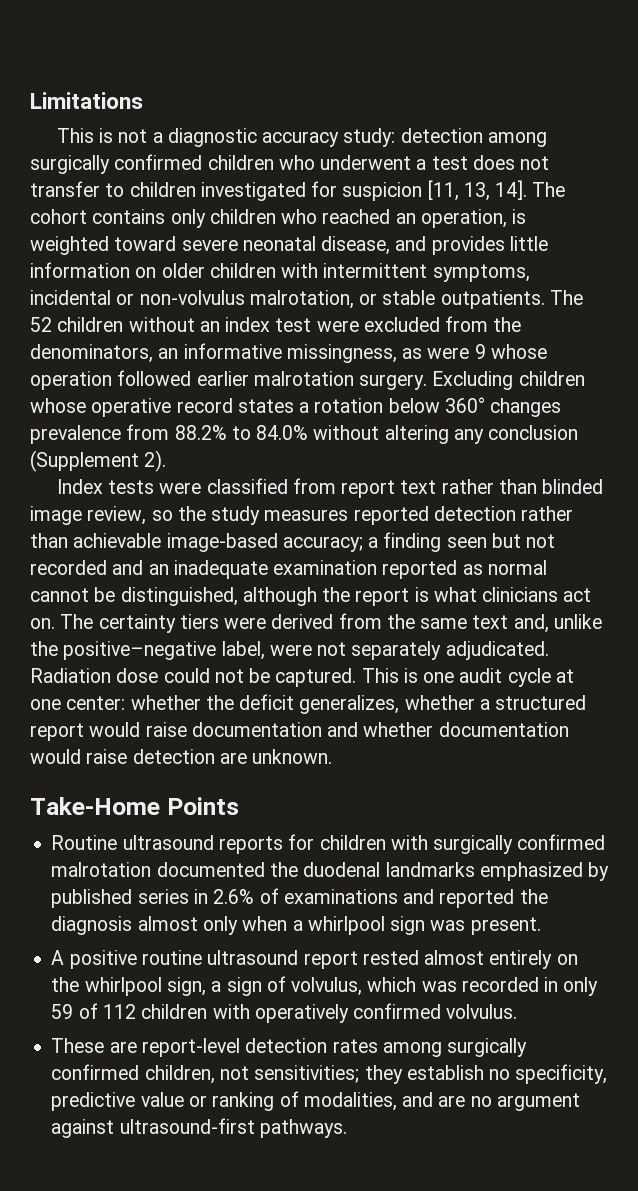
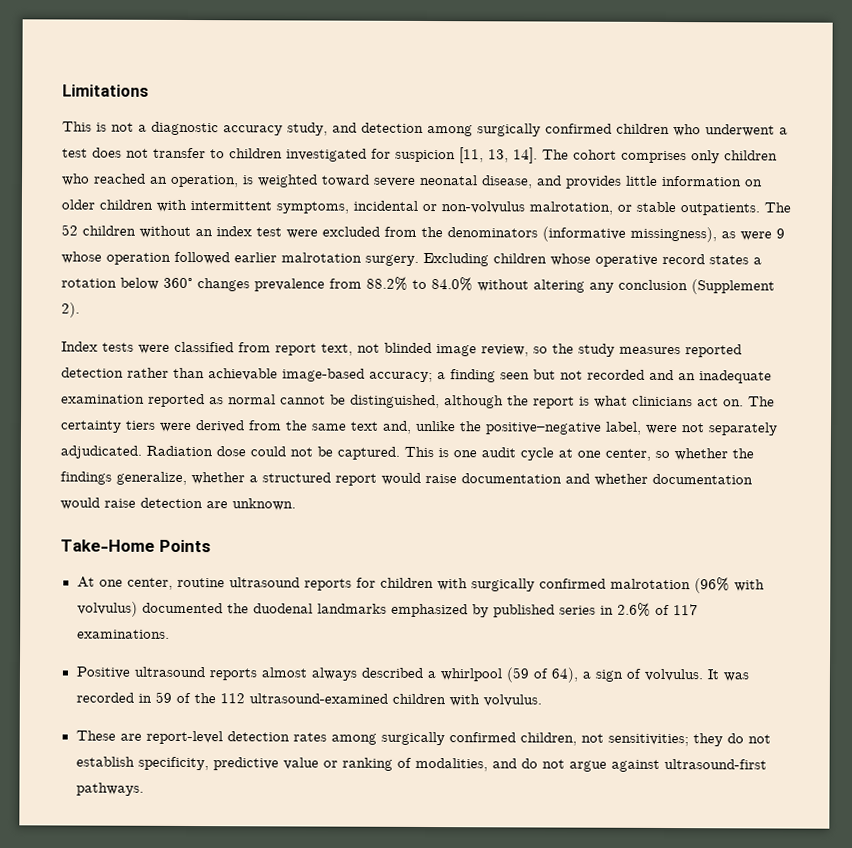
- This is not a diagnostic accuracy study: detection among surgically confirmed children who underwent a test does not transfer to children investigated for suspicion [11, 13, 14].
+ This is not a diagnostic accuracy study, and detection among surgically confirmed children who underwent a test does not transfer to children investigated for suspicion [11, 13, 14].
- The cohort contains only children who reached an operation, is weighted toward severe neonatal disease, and provides little information on older children with intermittent symptoms, incidental or non-volvulus malrotation, or stable outpatients.
+ The cohort comprises only children who reached an operation, is weighted toward severe neonatal disease, and provides little information on older children with intermittent symptoms, incidental or non-volvulus malrotation, or stable outpatients.
- The 52 children without an index test were excluded from the denominators, an informative missingness, as were 9 whose operation followed earlier malrotation surgery.
+ The 52 children without an index test were excluded from the denominators (informative missingness), as were 9 whose operation followed earlier malrotation surgery.
- Index tests were classified from report text rather than blinded image review, so the study measures reported detection rather than achievable image-based accuracy; a finding seen but not recorded and an inadequate examination reported as normal cannot be distinguished, although the report is what clinicians act on.
+ Index tests were classified from report text, not blinded image review, so the study measures reported detection rather than achievable image-based accuracy; a finding seen but not recorded and an inadequate examination reported as normal cannot be distinguished, although the report is what clinicians act on.
- This is one audit cycle at one center: whether the deficit generalizes, whether a structured report would raise documentation and whether documentation would raise detection are unknown.
+ This is one audit cycle at one center, so whether the findings generalize, whether a structured report would raise documentation and whether documentation would raise detection are unknown.
- Routine ultrasound reports for children with surgically confirmed malrotation documented the duodenal landmarks emphasized by published series in 2.6% of examinations and reported the diagnosis almost only when a whirlpool sign was present.
- A positive routine ultrasound report rested almost entirely on the whirlpool sign, a sign of volvulus, which was recorded in only 59 of 112 children with operatively confirmed volvulus.
+ At one center, routine ultrasound reports for children with surgically confirmed malrotation (96% with volvulus) documented the duodenal landmarks emphasized by published series in 2.6% of 117 examinations.
+ Positive ultrasound reports almost always described a whirlpool (59 of 64), a sign of volvulus. It was recorded in 59 of the 112 ultrasound-examined children with volvulus.
- These are report-level detection rates among surgically confirmed children, not sensitivities; they establish no specificity, predictive value or ranking of modalities, and are no argument against ultrasound-first pathways.
+ These are report-level detection rates among surgically confirmed children, not sensitivities; they do not establish specificity, predictive value or ranking of modalities, and do not argue against ultrasound-first pathways.

